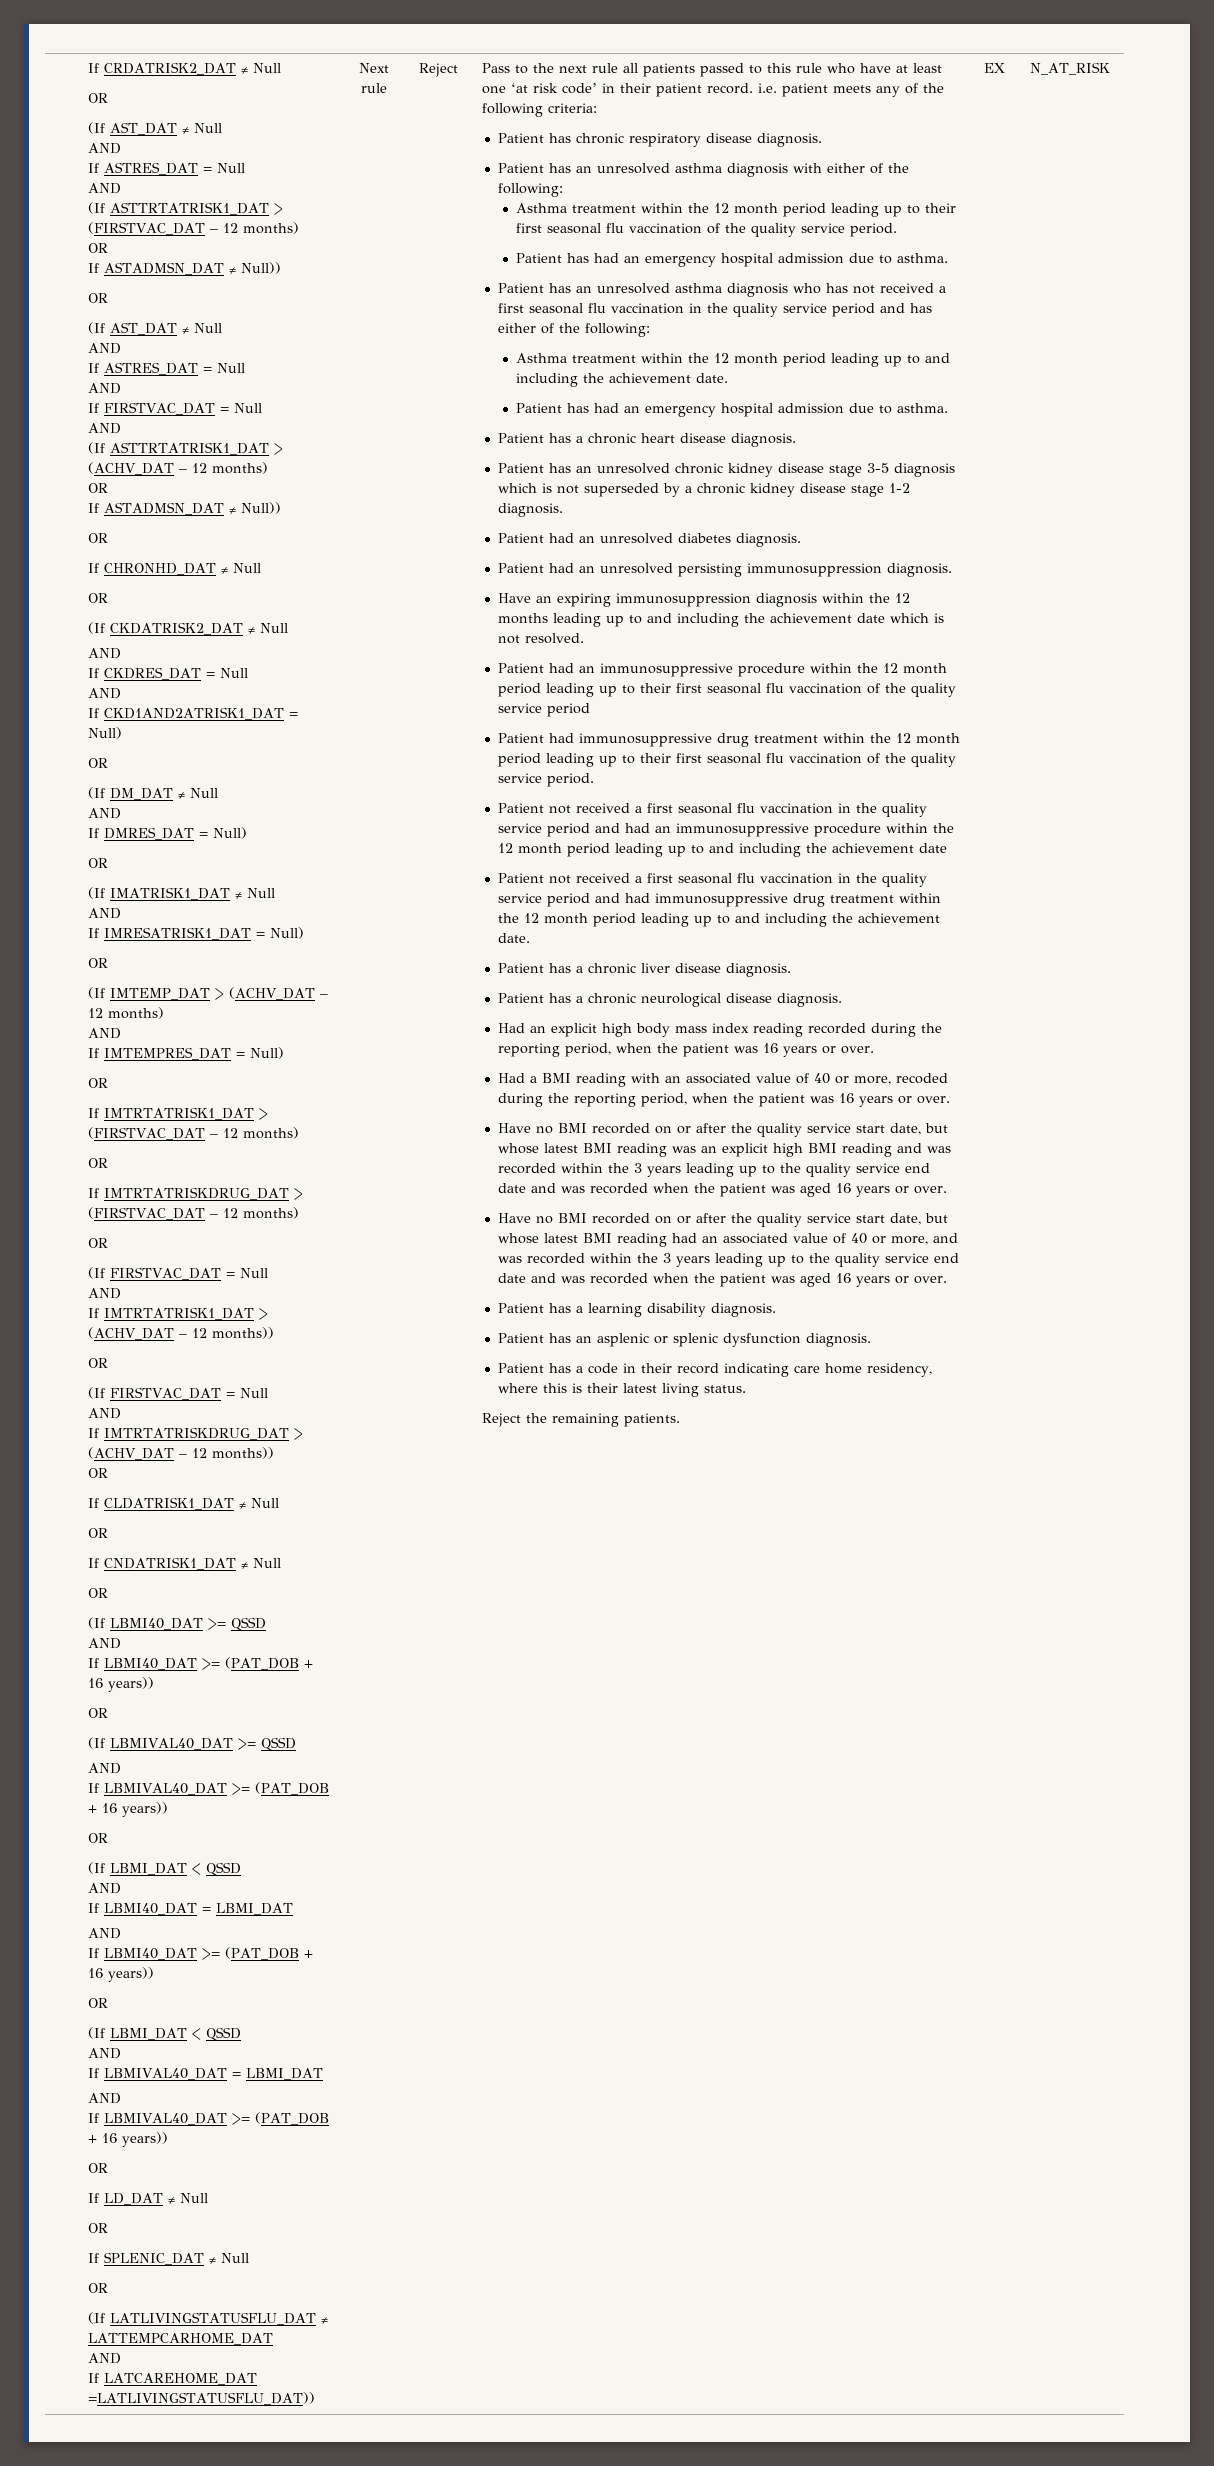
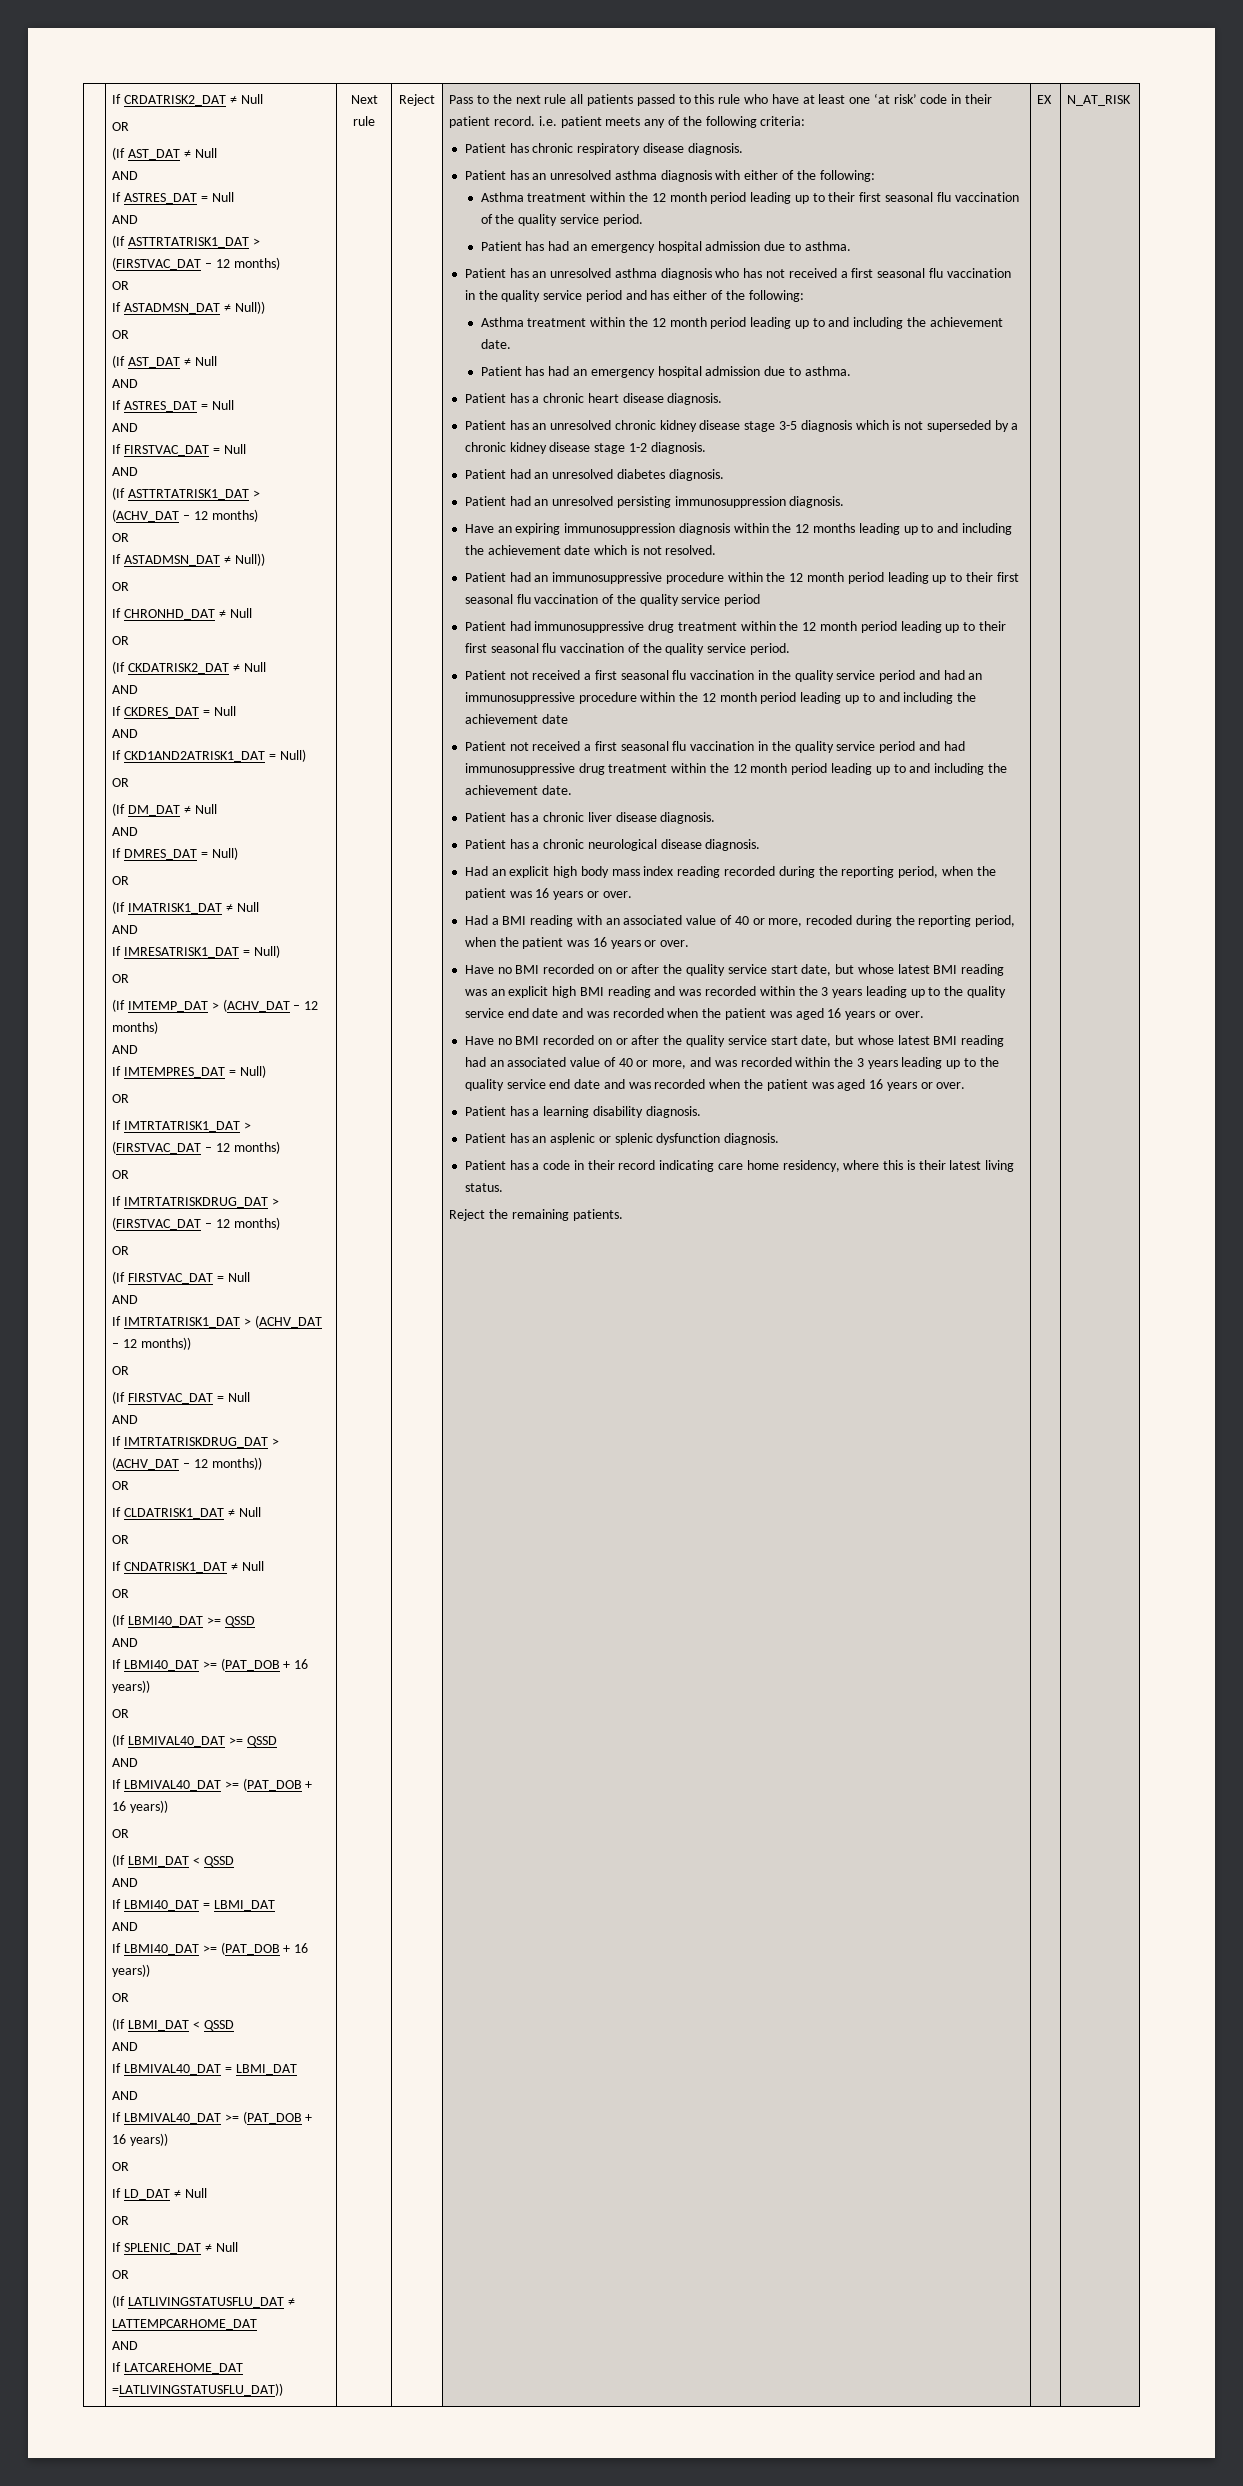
- Pass to the next rule all patients passed to this rule who have at least one ‘at risk code’ in their patient record. i.e. patient meets any of the following criteria:
+ Pass to the next rule all patients passed to this rule who have at least one ‘at risk’ code in their patient record. i.e. patient meets any of the following criteria:

